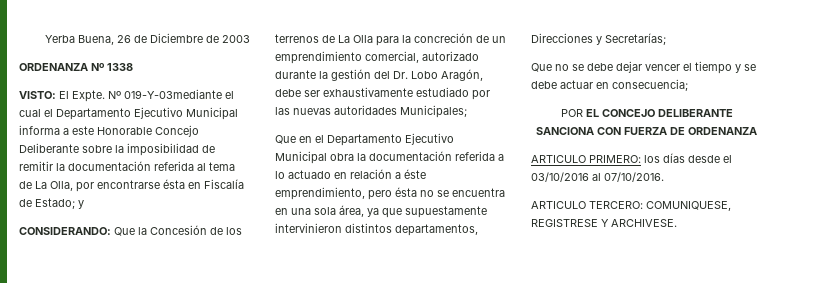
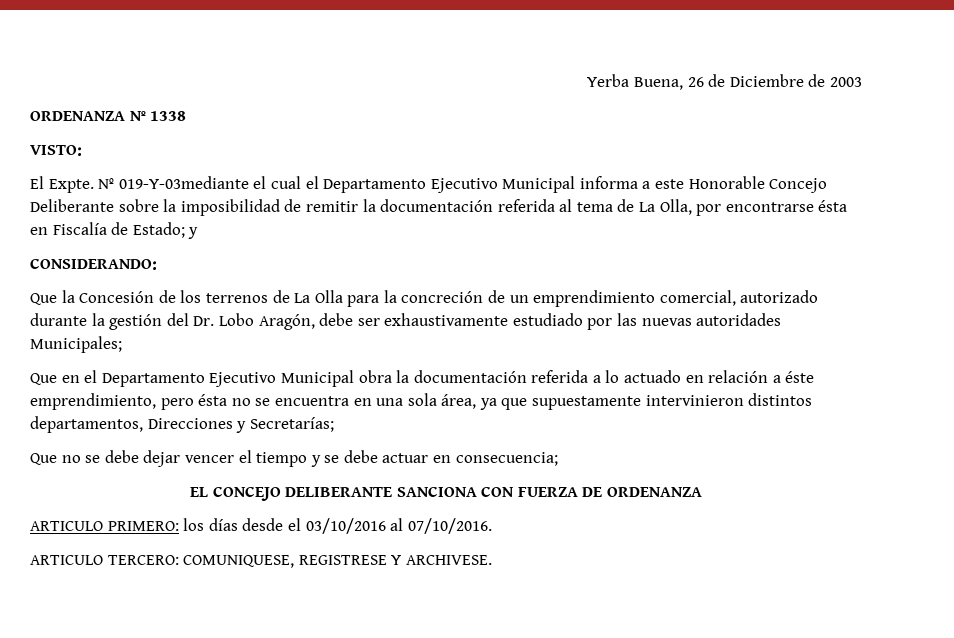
- VISTO: El Expte.
+ VISTO:
+ El Expte.
- CONSIDERANDO: Que la Concesión de los terrenos de La Olla para la concreción de un emprendimiento comercial, autorizado durante la gestión del Dr. Lobo Aragón, debe ser exhaustivamente estudiado por las nuevas autoridades Municipales;
+ CONSIDERANDO:
+ Que la Concesión de los terrenos de La Olla para la concreción de un emprendimiento comercial, autorizado durante la gestión del Dr. Lobo Aragón, debe ser exhaustivamente estudiado por las nuevas autoridades Municipales;
- POR EL CONCEJO DELIBERANTE SANCIONA CON FUERZA DE ORDENANZA
+ EL CONCEJO DELIBERANTE SANCIONA CON FUERZA DE ORDENANZA

